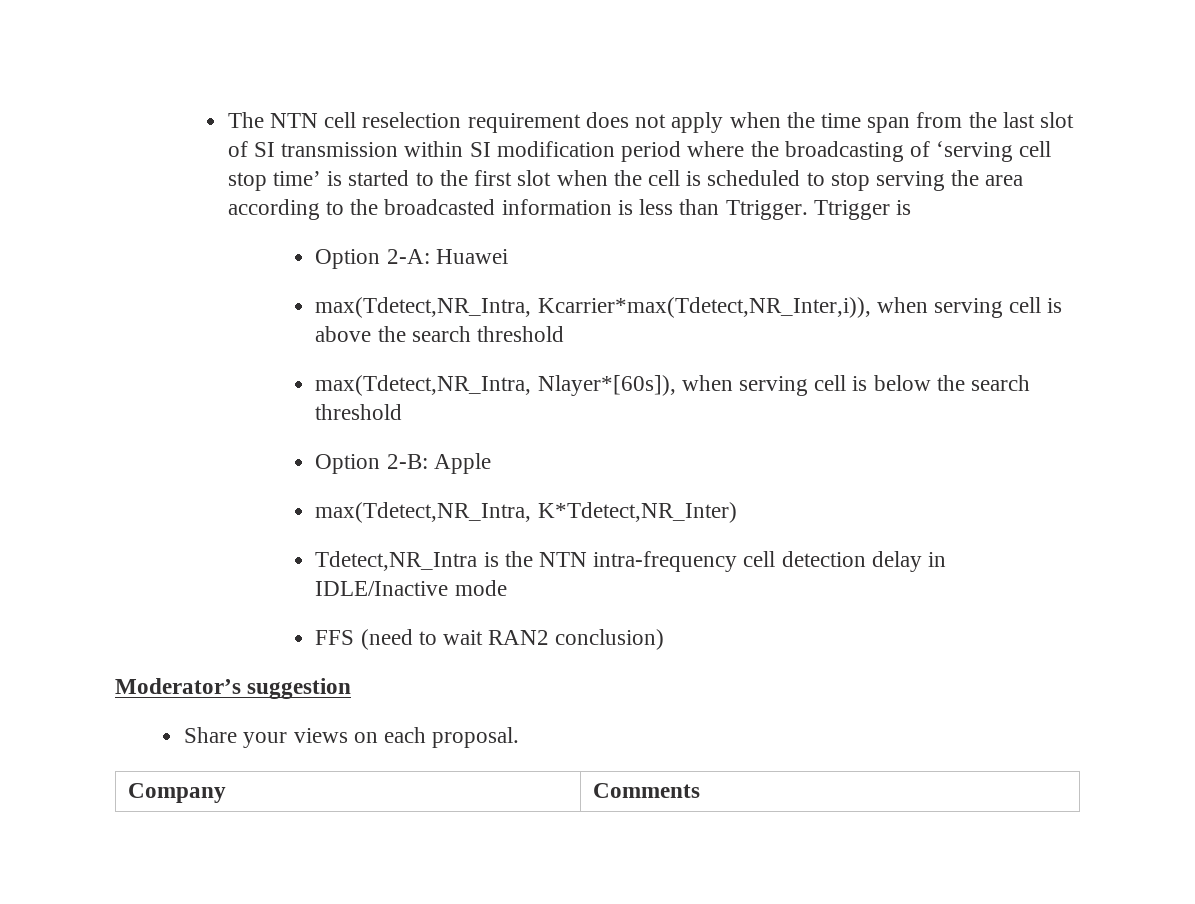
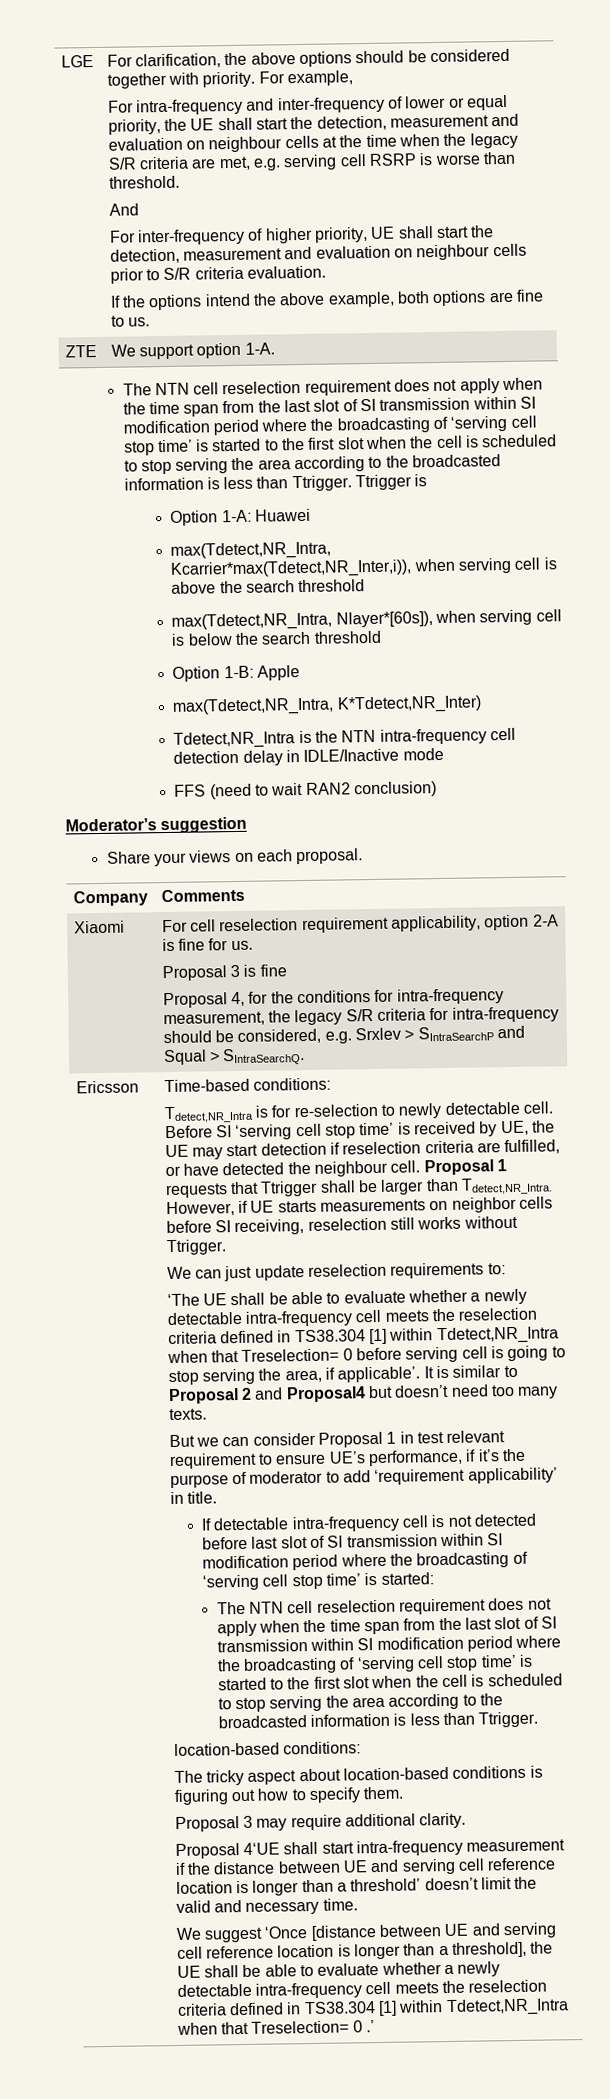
+ LGE | For clarification, the above options should be considered together with priority. For example,
+ For intra-frequency and inter-frequency of lower or equal priority, the UE shall start the detection, measurement and evaluation on neighbour cells at the time when the legacy S/R criteria are met, e.g. serving cell RSRP is worse than threshold.
+ And
+ For inter-frequency of higher priority, UE shall start the detection, measurement and evaluation on neighbour cells prior to S/R criteria evaluation.
+ If the options intend the above example, both options are fine to us.
+ ZTE | We support option 1-A.
- Option 2-A: Huawei
+ Option 1-A: Huawei
- Option 2-B: Apple
+ Option 1-B: Apple
+ Xiaomi | For cell reselection requirement applicability, option 2-A is fine for us.
+ Proposal 3 is fine
+ Proposal 4, for the conditions for intra-frequency measurement, the legacy S/R criteria for intra-frequency should be considered, e.g. Srxlev > SIntraSearchP and Squal > SIntraSearchQ.
+ Ericsson | Time-based conditions:
+ Tdetect,NR_Intra is for re-selection to newly detectable cell. Before SI ‘serving cell stop time’ is received by UE, the UE may start detection if reselection criteria are fulfilled, or have detected the neighbour cell. Proposal 1 requests that Ttrigger shall be larger than Tdetect,NR_Intra. However, if UE starts measurements on neighbor cells before SI receiving, reselection still works without Ttrigger.
+ We can just update reselection requirements to:
+ ‘The UE shall be able to evaluate whether a newly detectable intra-frequency cell meets the reselection criteria defined in TS38.304 [1] within Tdetect,NR_Intra when that Treselection= 0 before serving cell is going to stop serving the area, if applicable’. It is similar to Proposal 2 and Proposal4 but doesn’t need too many texts.
+ But we can consider Proposal 1 in test relevant requirement to ensure UE’s performance, if it’s the purpose of moderator to add ‘requirement applicability’ in title.
+ If detectable intra-frequency cell is not detected before last slot of SI transmission within SI modification period where the broadcasting of ‘serving cell stop time’ is started:
+ The NTN cell reselection requirement does not apply when the time span from the last slot of SI transmission within SI modification period where the broadcasting of ‘serving cell stop time’ is started to the first slot when the cell is scheduled to stop serving the area according to the broadcasted information is less than Ttrigger.
+ location-based conditions:
+ The tricky aspect about location-based conditions is figuring out how to specify them.
+ Proposal 3 may require additional clarity.
+ Proposal 4‘UE shall start intra-frequency measurement if the distance between UE and serving cell reference location is longer than a threshold’ doesn’t limit the valid and necessary time.
+ We suggest ‘Once [distance between UE and serving cell reference location is longer than a threshold], the UE shall be able to evaluate whether a newly detectable intra-frequency cell meets the reselection criteria defined in TS38.304 [1] within Tdetect,NR_Intra when that Treselection= 0 .’

